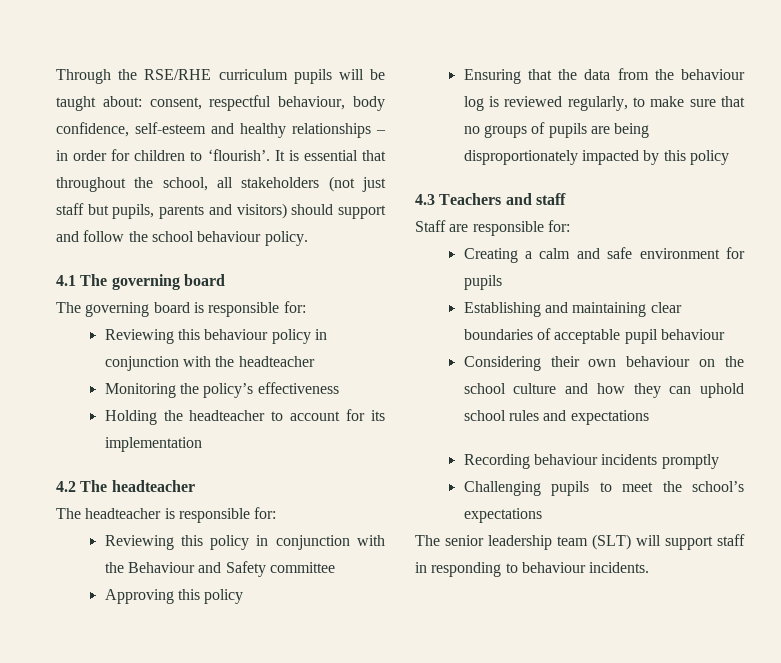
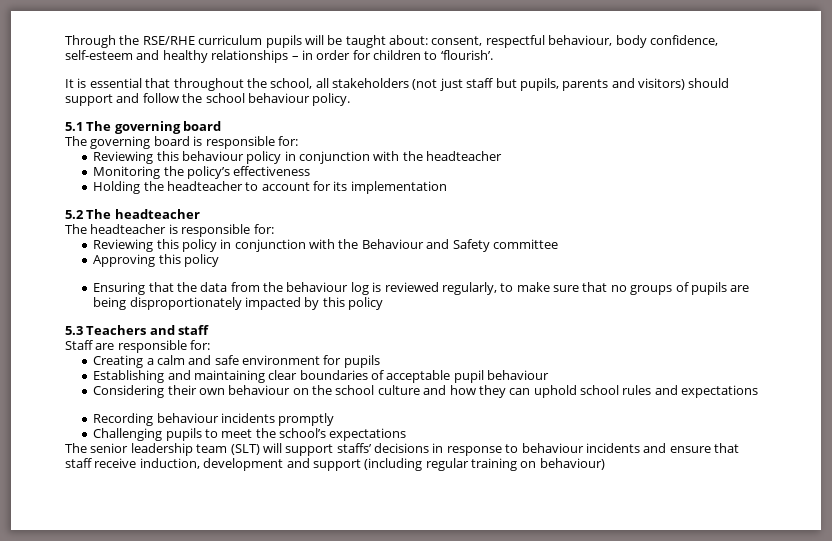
- Through the RSE/RHE curriculum pupils will be taught about: consent, respectful behaviour, body confidence, self-esteem and healthy relationships – in order for children to ‘flourish’. It is essential that throughout the school, all stakeholders (not just staff but pupils, parents and visitors) should support and follow the school behaviour policy.
+ Through the RSE/RHE curriculum pupils will be taught about: consent, respectful behaviour, body confidence, self-esteem and healthy relationships – in order for children to ‘flourish’.
+ It is essential that throughout the school, all stakeholders (not just staff but pupils, parents and visitors) should support and follow the school behaviour policy.
- 4.1 The governing board
+ 5.1 The governing board
- 4.2 The headteacher
+ 5.2 The headteacher
- 4.3 Teachers and staff
+ 5.3 Teachers and staff
- The senior leadership team (SLT) will support staff in responding to behaviour incidents.
+ The senior leadership team (SLT) will support staffs’ decisions in response to behaviour incidents and ensure that staff receive induction, development and support (including regular training on behaviour)

